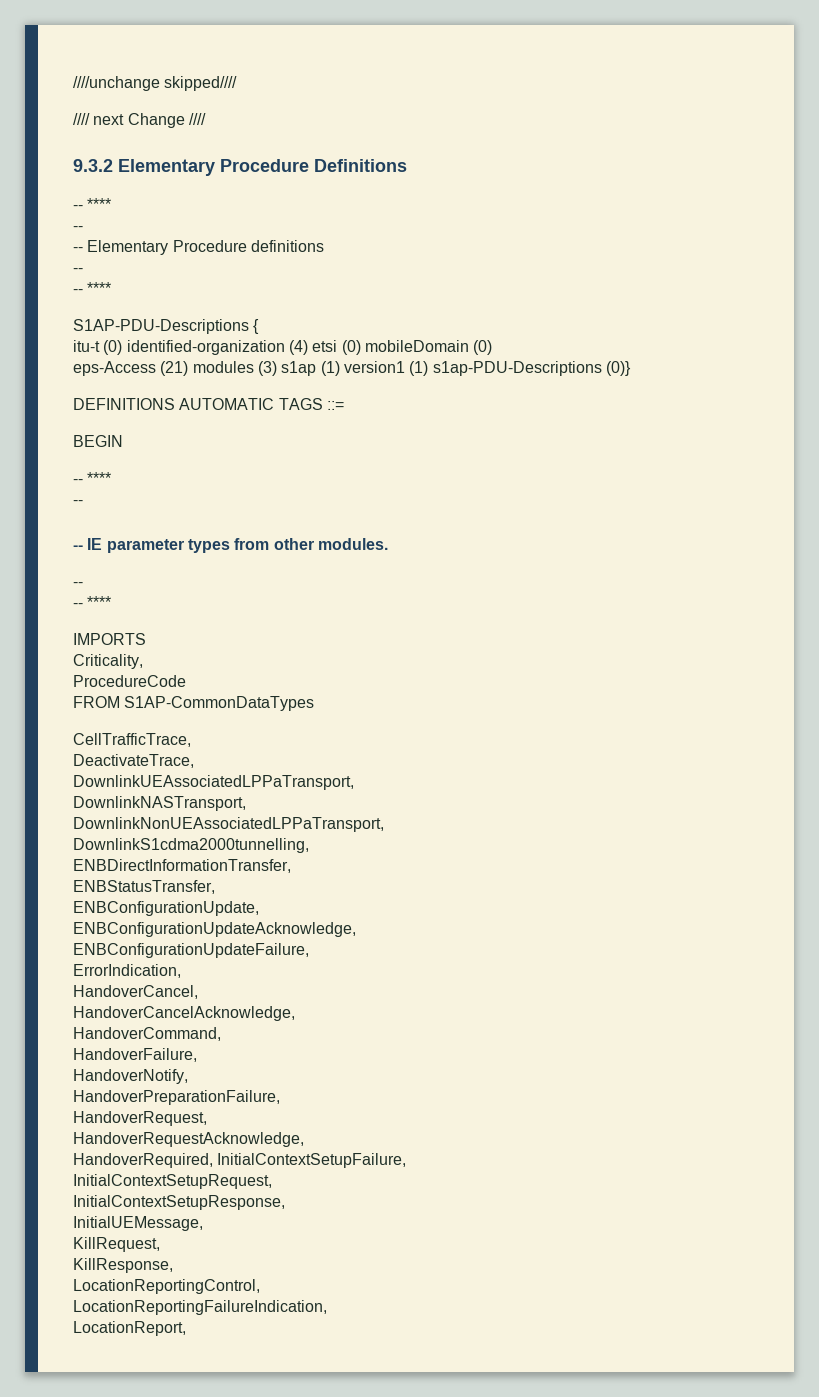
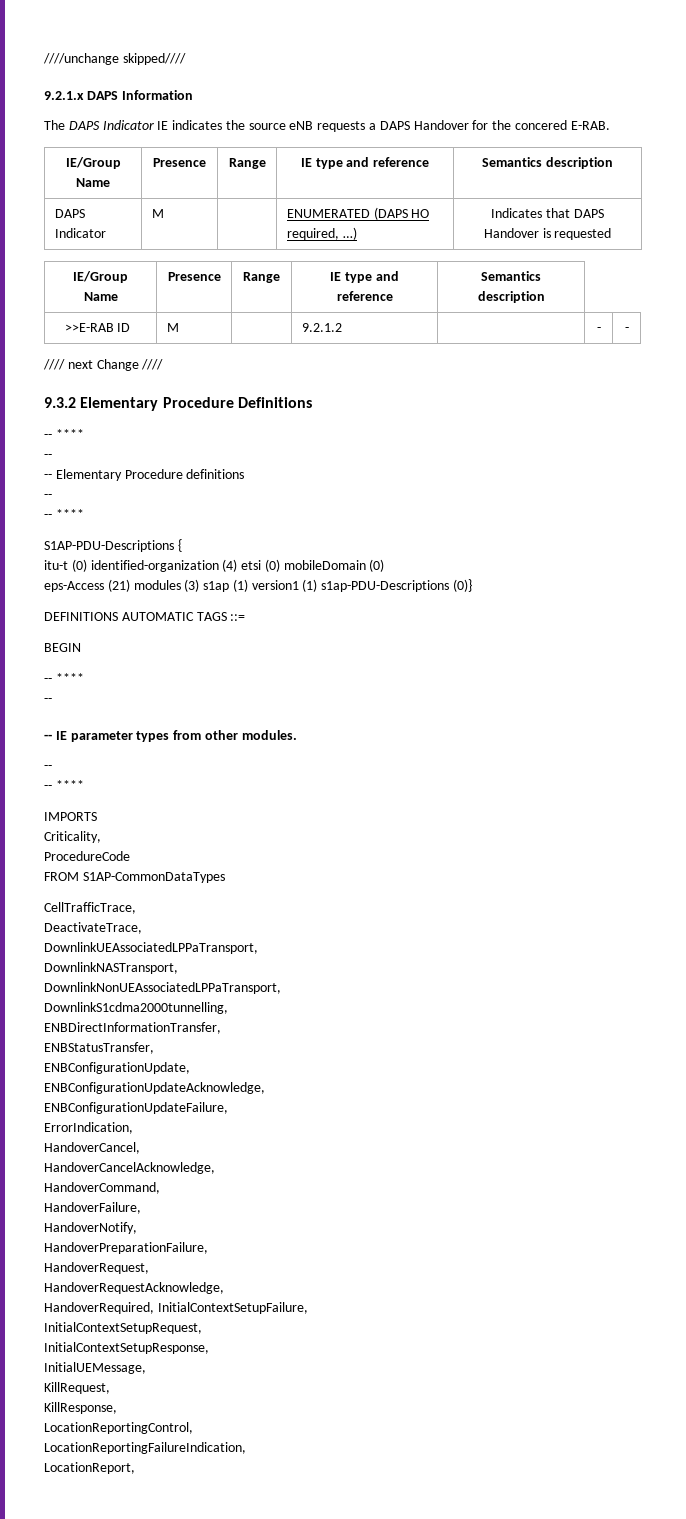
+ 9.2.1.x DAPS Information
+ The DAPS Indicator IE indicates the source eNB requests a DAPS Handover for the concered E-RAB.
+ IE/Group Name | Presence | Range | IE type and reference | Semantics description
+ DAPS Indicator | M | | ENUMERATED (DAPS HO required, …) | Indicates that DAPS Handover is requested
+ IE/Group Name | Presence | Range | IE type and reference | Semantics description
+ >>E-RAB ID | M | | 9.2.1.2 | | - | -

